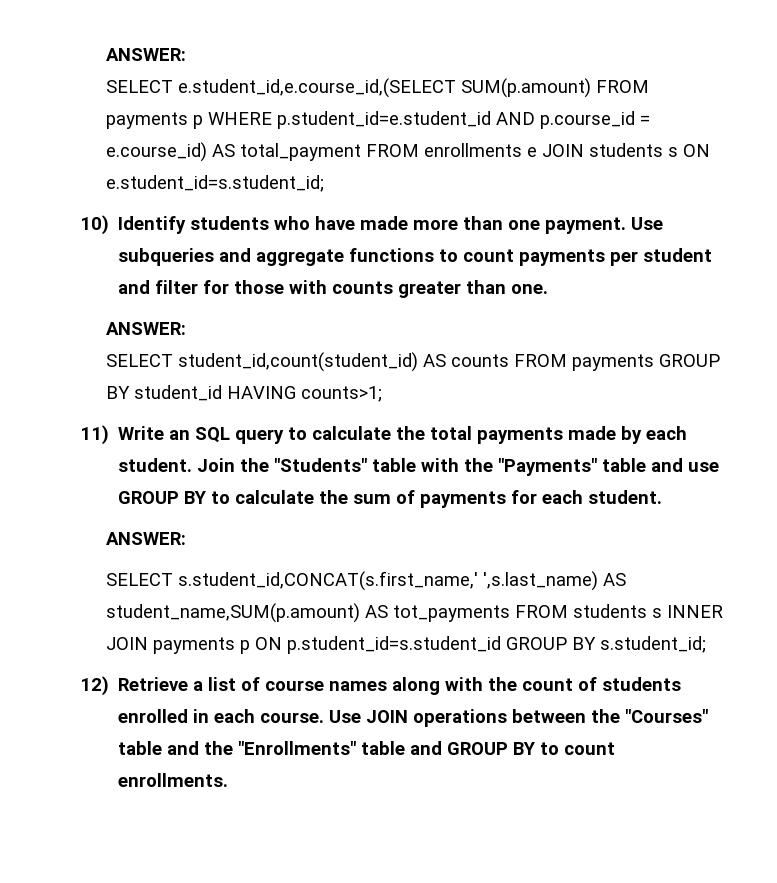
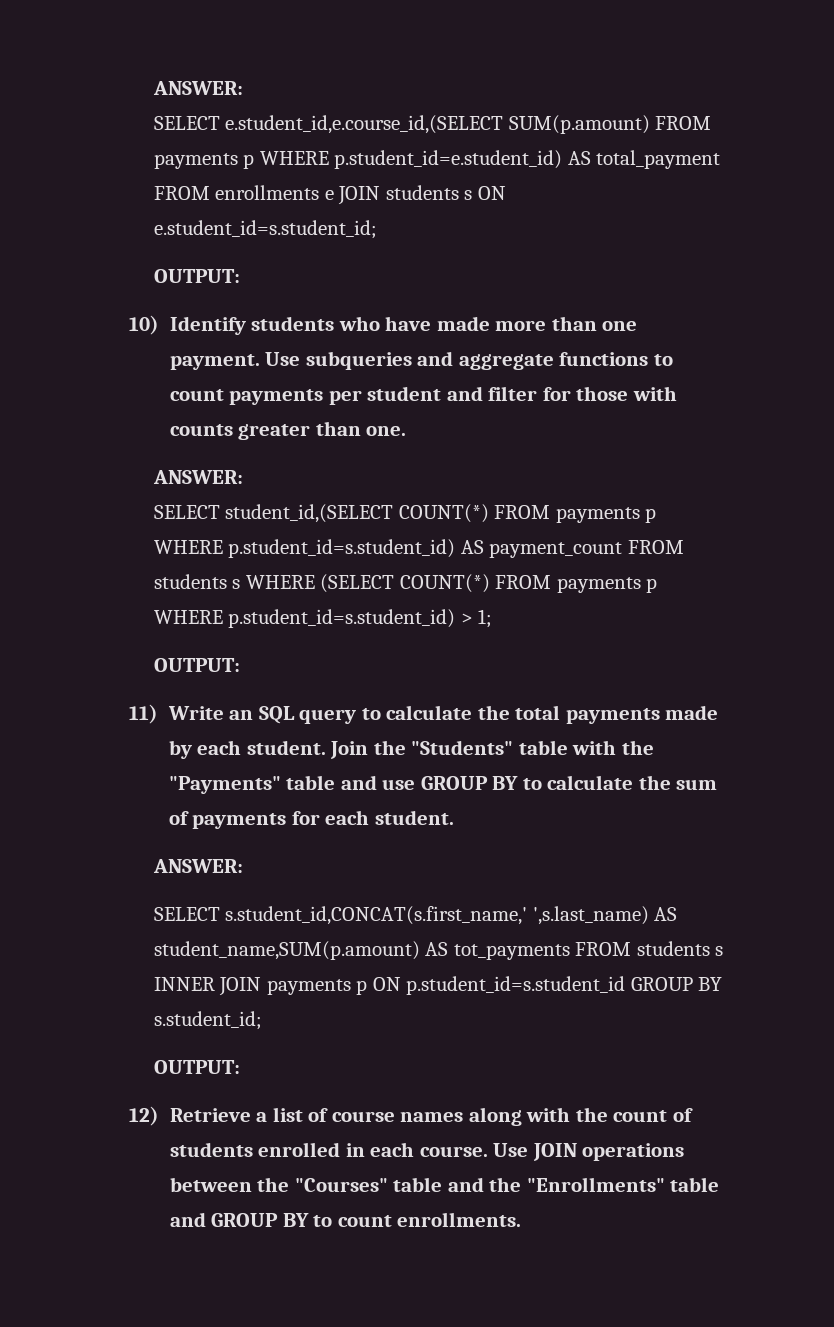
- SELECT e.student_id,e.course_id,(SELECT SUM(p.amount) FROM payments p WHERE p.student_id=e.student_id AND p.course_id = e.course_id) AS total_payment FROM enrollments e JOIN students s ON e.student_id=s.student_id;
+ SELECT e.student_id,e.course_id,(SELECT SUM(p.amount) FROM payments p WHERE p.student_id=e.student_id) AS total_payment FROM enrollments e JOIN students s ON e.student_id=s.student_id;
+ OUTPUT:
- SELECT student_id,count(student_id) AS counts FROM payments GROUP BY student_id HAVING counts>1;
+ SELECT student_id,(SELECT COUNT(*) FROM payments p WHERE p.student_id=s.student_id) AS payment_count FROM students s WHERE (SELECT COUNT(*) FROM payments p WHERE p.student_id=s.student_id) > 1;
+ OUTPUT:
  SELECT s.student_id,CONCAT(s.first_name,' ',s.last_name) AS student_name,SUM(p.amount) AS tot_payments FROM students s INNER JOIN payments p ON p.student_id=s.student_id GROUP BY s.student_id;
+ OUTPUT:

